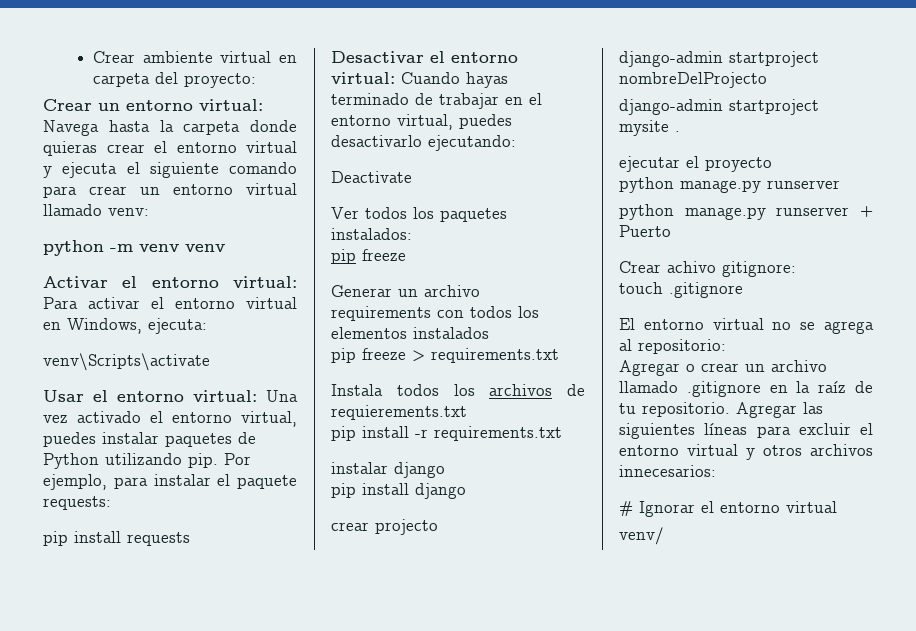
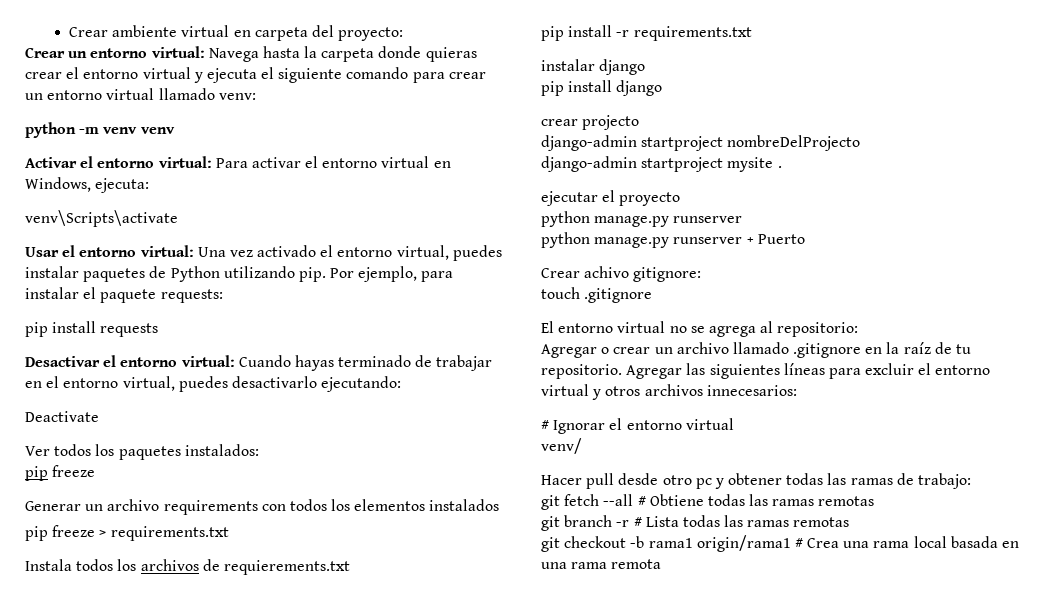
+ Hacer pull desde otro pc y obtener todas las ramas de trabajo:
+ git fetch --all # Obtiene todas las ramas remotas
+ git branch -r # Lista todas las ramas remotas
+ git checkout -b rama1 origin/rama1 # Crea una rama local basada en una rama remota

